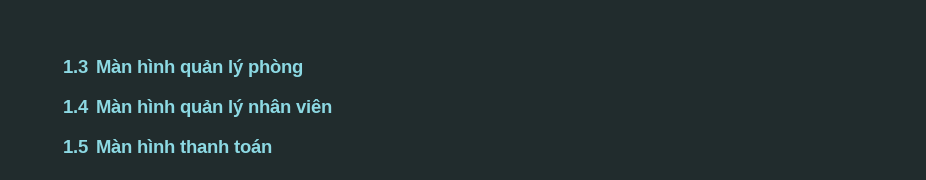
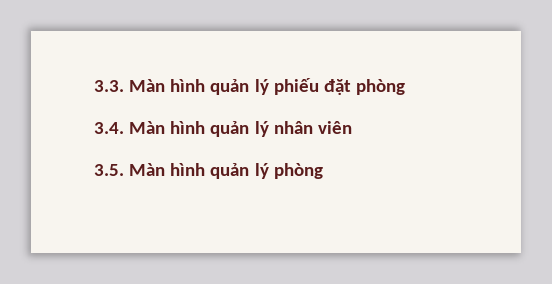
- 1.3 Màn hình quản lý phòng
+ 3.3. Màn hình quản lý phiếu đặt phòng
- 1.4 Màn hình quản lý nhân viên
+ 3.4. Màn hình quản lý nhân viên
- 1.5 Màn hình thanh toán
+ 3.5. Màn hình quản lý phòng

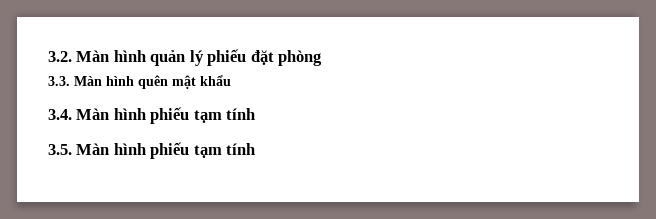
- 3.3. Màn hình quản lý phiếu đặt phòng
+ 3.2. Màn hình quản lý phiếu đặt phòng
+ 3.3. Màn hình quên mật khẩu
- 3.4. Màn hình quản lý nhân viên
+ 3.4. Màn hình phiếu tạm tính
- 3.5. Màn hình quản lý phòng
+ 3.5. Màn hình phiếu tạm tính

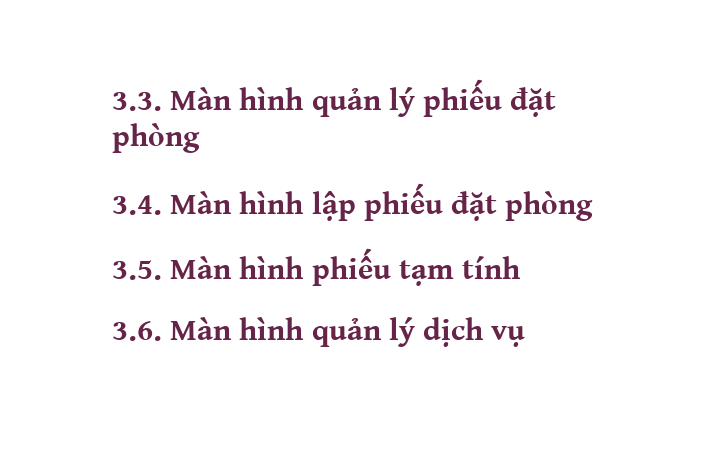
- 3.2. Màn hình quản lý phiếu đặt phòng
+ 3.3. Màn hình quản lý phiếu đặt phòng
- 3.3. Màn hình quên mật khẩu
- 3.4. Màn hình phiếu tạm tính
+ 3.4. Màn hình lập phiếu đặt phòng
+ 3.6. Màn hình quản lý dịch vụ

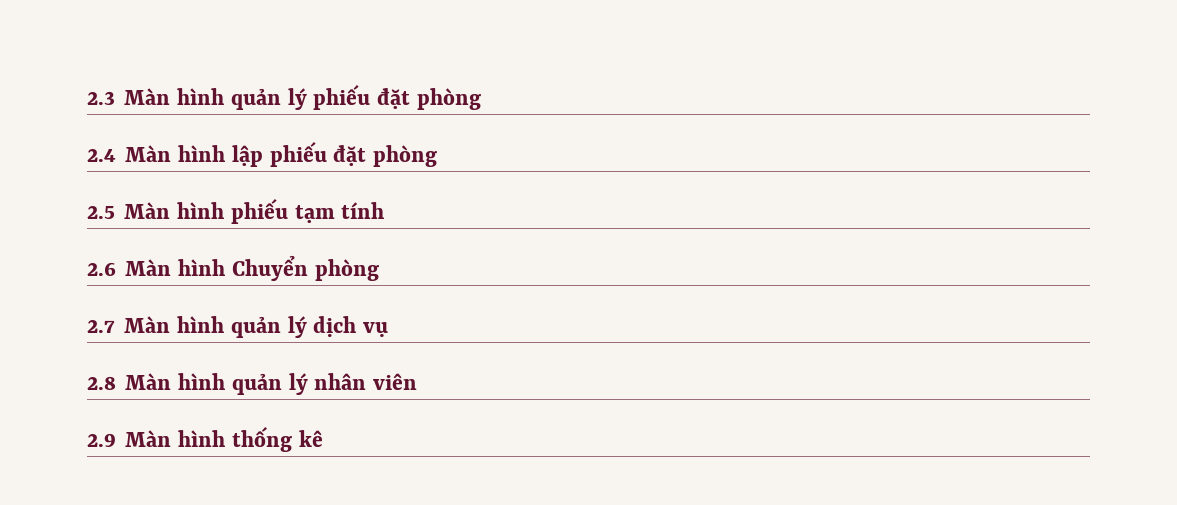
- 3.3. Màn hình quản lý phiếu đặt phòng
+ 2.3 Màn hình quản lý phiếu đặt phòng
- 3.4. Màn hình lập phiếu đặt phòng
+ 2.4 Màn hình lập phiếu đặt phòng
- 3.5. Màn hình phiếu tạm tính
+ 2.5 Màn hình phiếu tạm tính
- 3.6. Màn hình quản lý dịch vụ
+ 2.6 Màn hình Chuyển phòng
+ 2.7 Màn hình quản lý dịch vụ
+ 2.8 Màn hình quản lý nhân viên
+ 2.9 Màn hình thống kê

